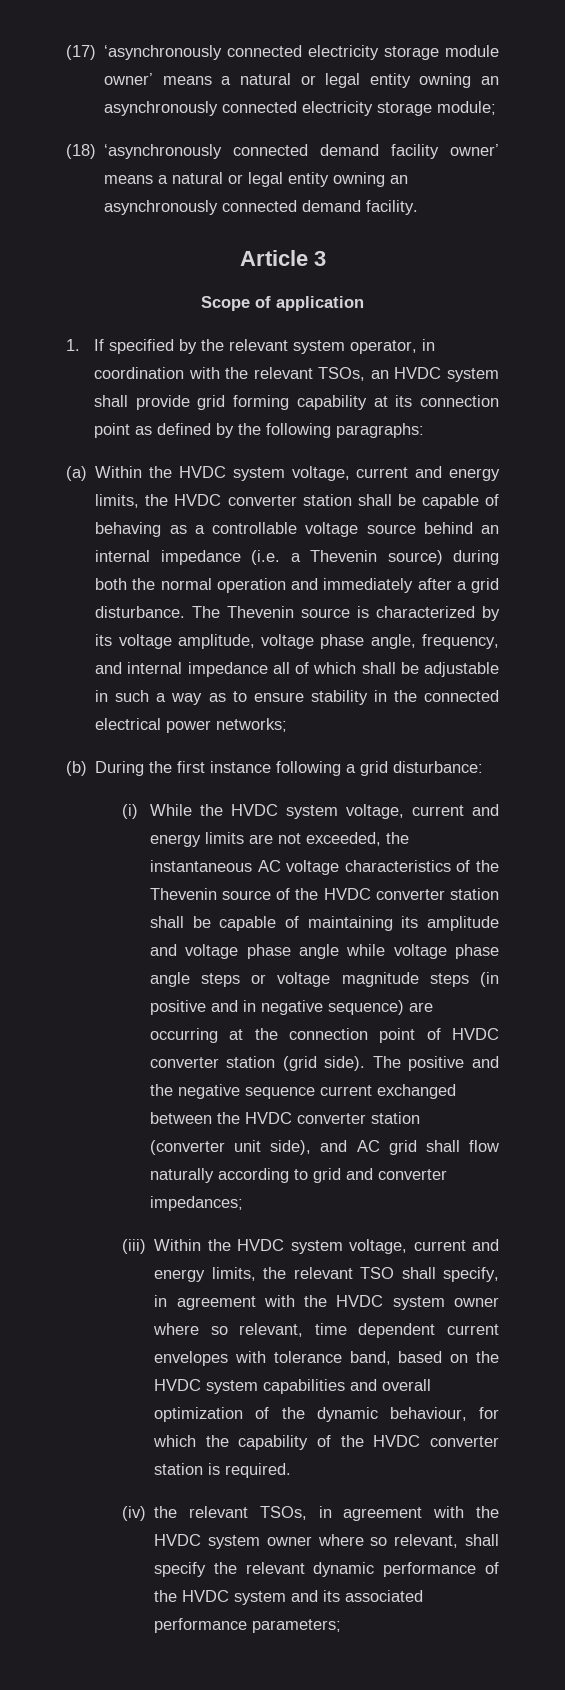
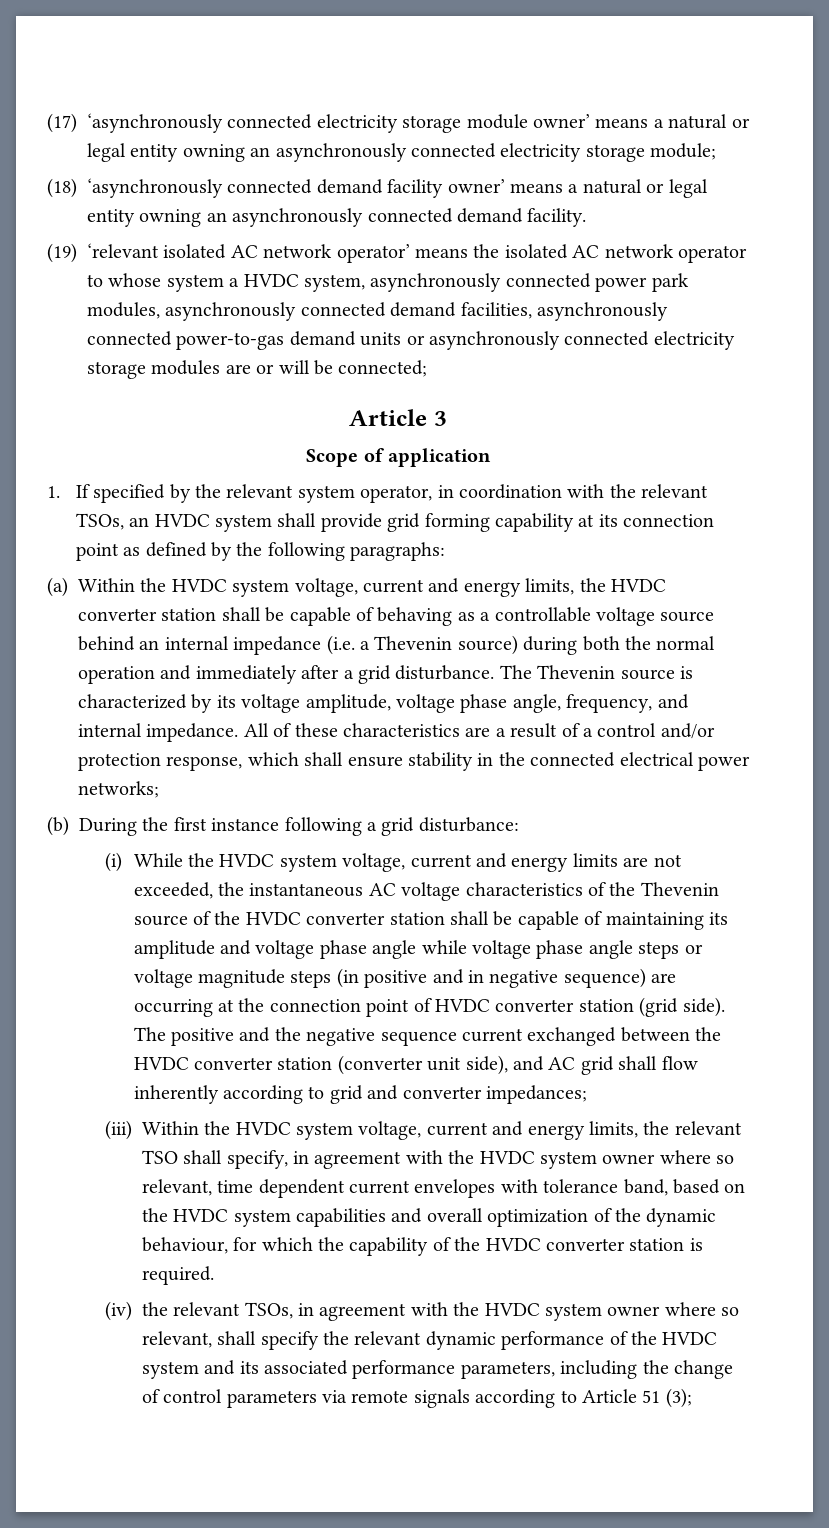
+ (19) ‘relevant isolated AC network operator’ means the isolated AC network operator to whose system a HVDC system, asynchronously connected power park modules, asynchronously connected demand facilities, asynchronously connected power-to-gas demand units or asynchronously connected electricity storage modules are or will be connected;
- The Thevenin source is characterized by its voltage amplitude, voltage phase angle, frequency, and internal impedance all of which shall be adjustable in such a way as to ensure stability in the connected electrical power networks;
+ The Thevenin source is characterized by its voltage amplitude, voltage phase angle, frequency, and internal impedance. All of these characteristics are a result of a control and/or protection response, which shall ensure stability in the connected electrical power networks;
- The positive and the negative sequence current exchanged between the HVDC converter station (converter unit side), and AC grid shall flow naturally according to grid and converter impedances;
+ The positive and the negative sequence current exchanged between the HVDC converter station (converter unit side), and AC grid shall flow inherently according to grid and converter impedances;
- (iv) the relevant TSOs, in agreement with the HVDC system owner where so relevant, shall specify the relevant dynamic performance of the HVDC system and its associated performance parameters;
+ (iv) the relevant TSOs, in agreement with the HVDC system owner where so relevant, shall specify the relevant dynamic performance of the HVDC system and its associated performance parameters, including the change of control parameters via remote signals according to Article 51 (3);

